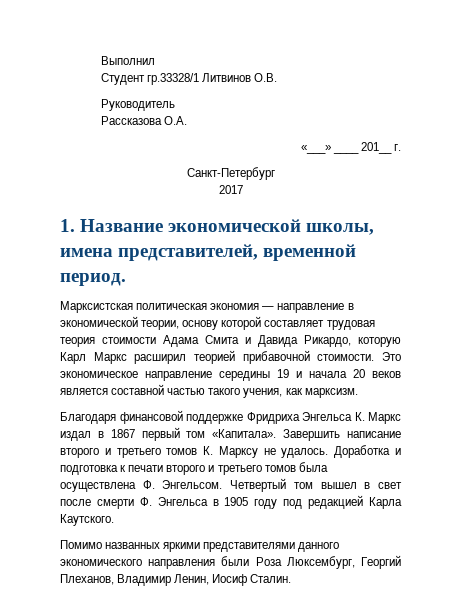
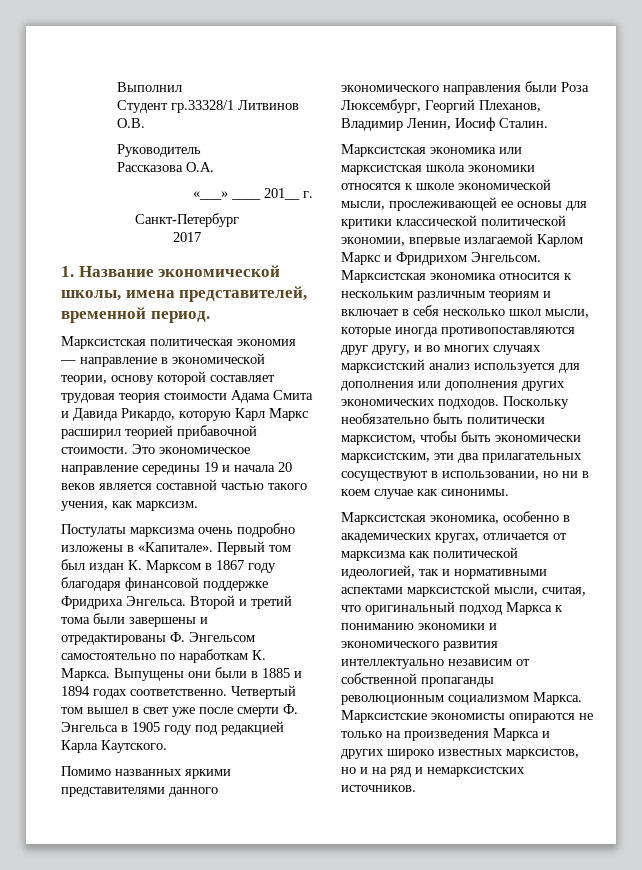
- Благодаря финансовой поддержке Фридриха Энгельса К. Маркс издал в 1867 первый том «Капитала». Завершить написание второго и третьего томов К. Марксу не удалось. Доработка и подготовка к печати второго и третьего томов была осуществлена Ф. Энгельсом.
+ Постулаты марксизма очень подробно изложены в «Капитале». Первый том был издан К. Марксом в 1867 году благодаря финансовой поддержке Фридриха Энгельса. Второй и третий тома были завершены и отредактированы Ф. Энгельсом самостоятельно по наработкам К. Маркса. Выпущены они были в 1885 и 1894 годах соответственно.
- Четвертый том вышел в свет после смерти Ф. Энгельса в 1905 году под редакцией Карла Каутского.
+ Четвертый том вышел в свет уже после смерти Ф. Энгельса в 1905 году под редакцией Карла Каутского.
+ Марксистская экономика или марксистская школа экономики относятся к школе экономической мысли, прослеживающей ее основы для критики классической политической экономии, впервые излагаемой Карлом Маркс и Фридрихом Энгельсом. Марксистская экономика относится к нескольким различным теориям и включает в себя несколько школ мысли, которые иногда противопоставляются друг другу, и во многих случаях марксистский анализ используется для дополнения или дополнения других экономических подходов. Поскольку необязательно быть политически марксистом, чтобы быть экономически марксистским, эти два прилагательных сосуществуют в использовании, но ни в коем случае как синонимы.
+ Марксистская экономика, особенно в академических кругах, отличается от марксизма как политической идеологией, так и нормативными аспектами марксистской мысли, считая, что оригинальный подход Маркса к пониманию экономики и экономического развития интеллектуально независим от собственной пропаганды революционным социализмом Маркса. Марксистские экономисты опираются не только на произведения Маркса и других широко известных марксистов, но и на ряд и немарксистских источников.

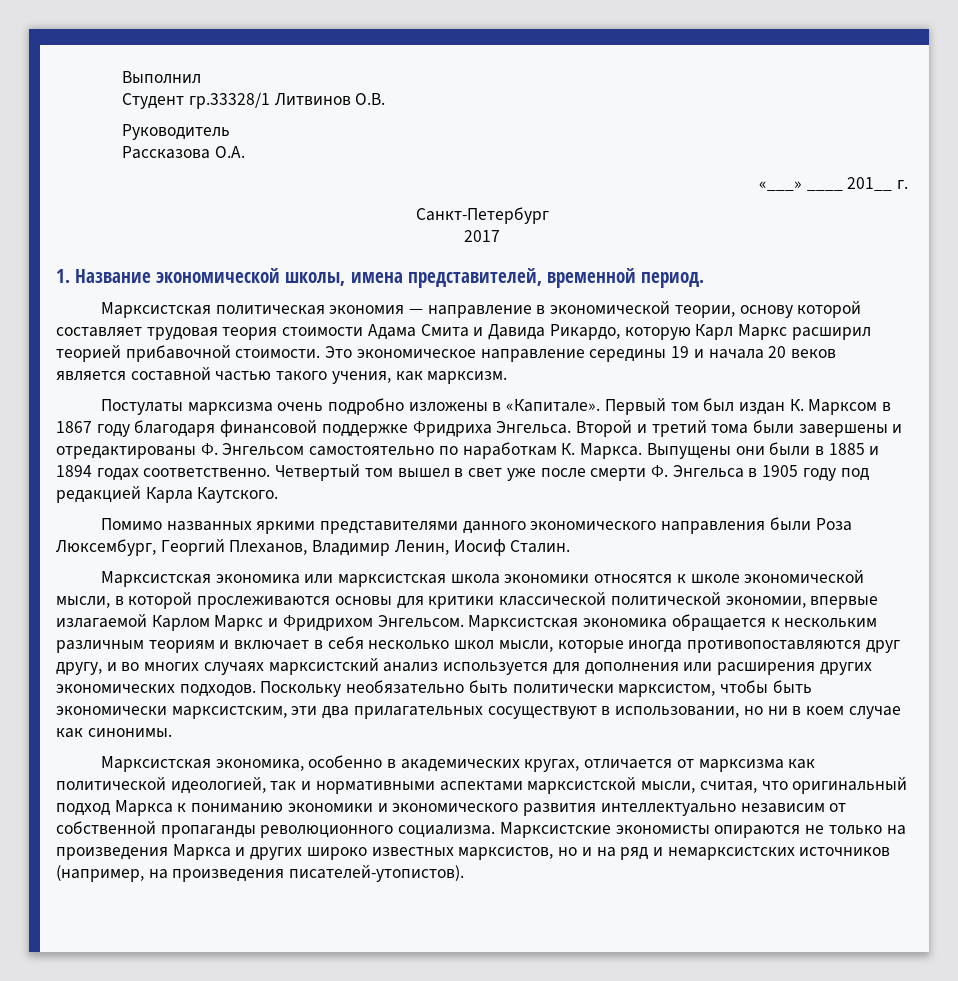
- Марксистская экономика или марксистская школа экономики относятся к школе экономической мысли, прослеживающей ее основы для критики классической политической экономии, впервые излагаемой Карлом Маркс и Фридрихом Энгельсом.
+ Марксистская экономика или марксистская школа экономики относятся к школе экономической мысли, в которой прослеживаются основы для критики классической политической экономии, впервые излагаемой Карлом Маркс и Фридрихом Энгельсом.
- Марксистская экономика относится к нескольким различным теориям и включает в себя несколько школ мысли, которые иногда противопоставляются друг другу, и во многих случаях марксистский анализ используется для дополнения или дополнения других экономических подходов.
+ Марксистская экономика обращается к нескольким различным теориям и включает в себя несколько школ мысли, которые иногда противопоставляются друг другу, и во многих случаях марксистский анализ используется для дополнения или расширения других экономических подходов.
- Марксистская экономика, особенно в академических кругах, отличается от марксизма как политической идеологией, так и нормативными аспектами марксистской мысли, считая, что оригинальный подход Маркса к пониманию экономики и экономического развития интеллектуально независим от собственной пропаганды революционным социализмом Маркса.
+ Марксистская экономика, особенно в академических кругах, отличается от марксизма как политической идеологией, так и нормативными аспектами марксистской мысли, считая, что оригинальный подход Маркса к пониманию экономики и экономического развития интеллектуально независим от собственной пропаганды революционного социализма.
- Марксистские экономисты опираются не только на произведения Маркса и других широко известных марксистов, но и на ряд и немарксистских источников.
+ Марксистские экономисты опираются не только на произведения Маркса и других широко известных марксистов, но и на ряд и немарксистских источников (например, на произведения писателей-утопистов).

